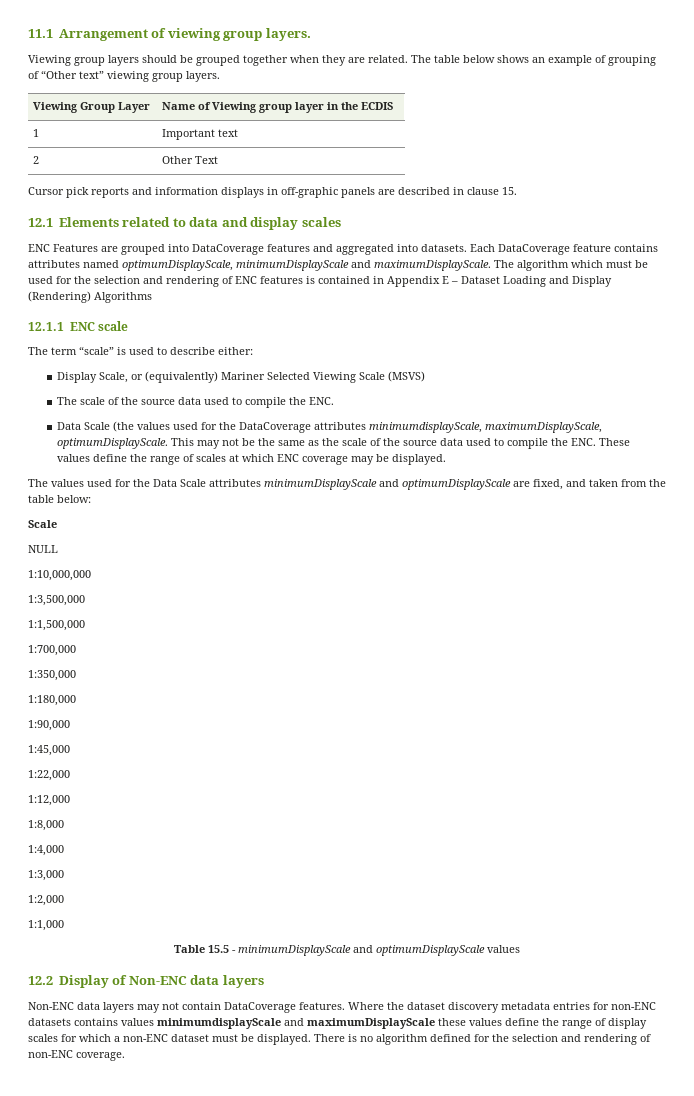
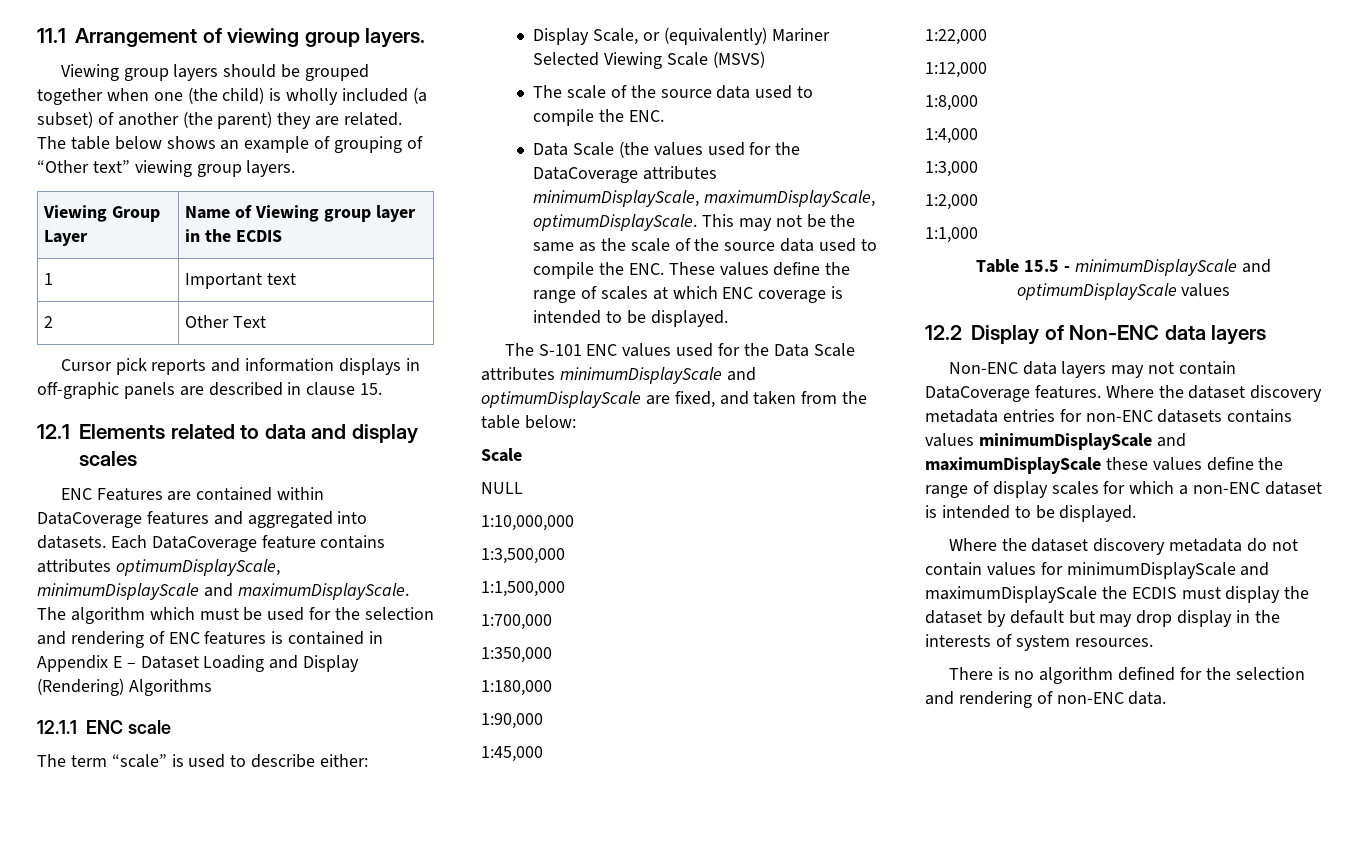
- Viewing group layers should be grouped together when they are related.
+ Viewing group layers should be grouped together when one (the child) is wholly included (a subset) of another (the parent) they are related.
- ENC Features are grouped into DataCoverage features and aggregated into datasets.
+ ENC Features are contained within DataCoverage features and aggregated into datasets.
- Each DataCoverage feature contains attributes named optimumDisplayScale, minimumDisplayScale and maximumDisplayScale.
+ Each DataCoverage feature contains attributes optimumDisplayScale, minimumDisplayScale and maximumDisplayScale.
- Data Scale (the values used for the DataCoverage attributes minimumdisplayScale, maximumDisplayScale, optimumDisplayScale.
+ Data Scale (the values used for the DataCoverage attributes minimumDisplayScale, maximumDisplayScale, optimumDisplayScale.
- This may not be the same as the scale of the source data used to compile the ENC. These values define the range of scales at which ENC coverage may be displayed.
+ This may not be the same as the scale of the source data used to compile the ENC. These values define the range of scales at which ENC coverage is intended to be displayed.
- The values used for the Data Scale attributes minimumDisplayScale and optimumDisplayScale are fixed, and taken from the table below:
+ The S-101 ENC values used for the Data Scale attributes minimumDisplayScale and optimumDisplayScale are fixed, and taken from the table below:
- Where the dataset discovery metadata entries for non-ENC datasets contains values minimumdisplayScale and maximumDisplayScale these values define the range of display scales for which a non-ENC dataset must be displayed. There is no algorithm defined for the selection and rendering of non-ENC coverage.
+ Where the dataset discovery metadata entries for non-ENC datasets contains values minimumDisplayScale and maximumDisplayScale these values define the range of display scales for which a non-ENC dataset is intended to be displayed.
+ Where the dataset discovery metadata do not contain values for minimumDisplayScale and maximumDisplayScale the ECDIS must display the dataset by default but may drop display in the interests of system resources.
+ There is no algorithm defined for the selection and rendering of non-ENC data.

